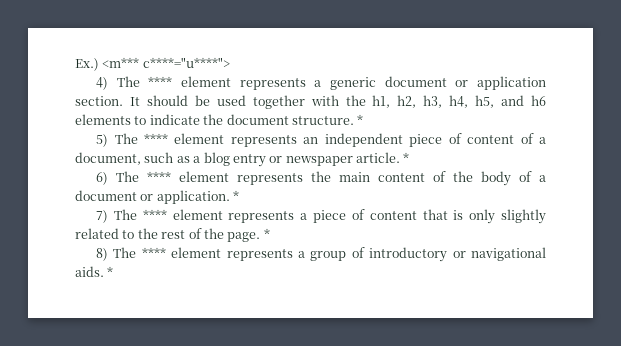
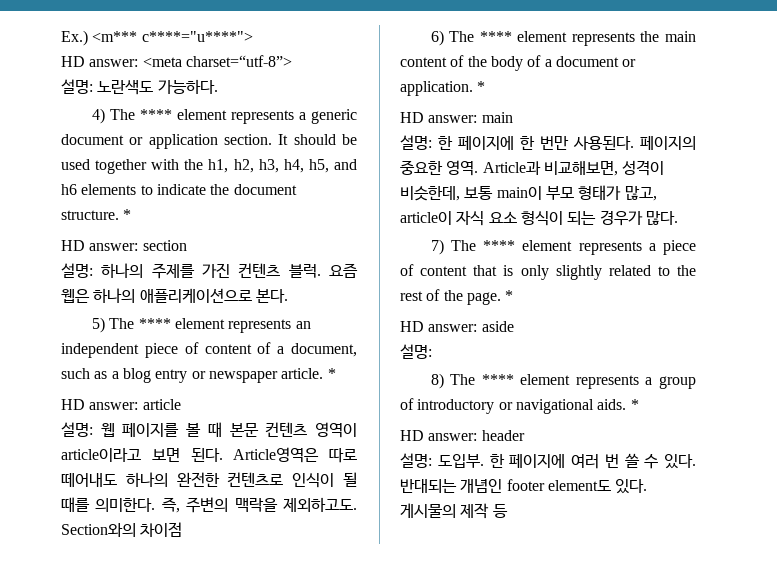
+ HD answer: <meta charset=“utf-8”>
+ 설명: 노란색도 가능하다.
+ HD answer: section
+ 설명: 하나의 주제를 가진 컨텐츠 블럭. 요즘 웹은 하나의 애플리케이션으로 본다.
+ HD answer: article
+ 설명: 웹 페이지를 볼 때 본문 컨텐츠 영역이 article이라고 보면 된다. Article영역은 따로 떼어내도 하나의 완전한 컨텐츠로 인식이 될 때를 의미한다. 즉, 주변의 맥락을 제외하고도. Section와의 차이점
+ HD answer: main
+ 설명: 한 페이지에 한 번만 사용된다. 페이지의 중요한 영역. Article과 비교해보면, 성격이 비슷한데, 보통 main이 부모 형태가 많고, article이 자식 요소 형식이 되는 경우가 많다.
+ HD answer: aside
+ 설명:
+ HD answer: header
+ 설명: 도입부. 한 페이지에 여러 번 쓸 수 있다. 반대되는 개념인 footer element도 있다. 게시물의 제작 등

